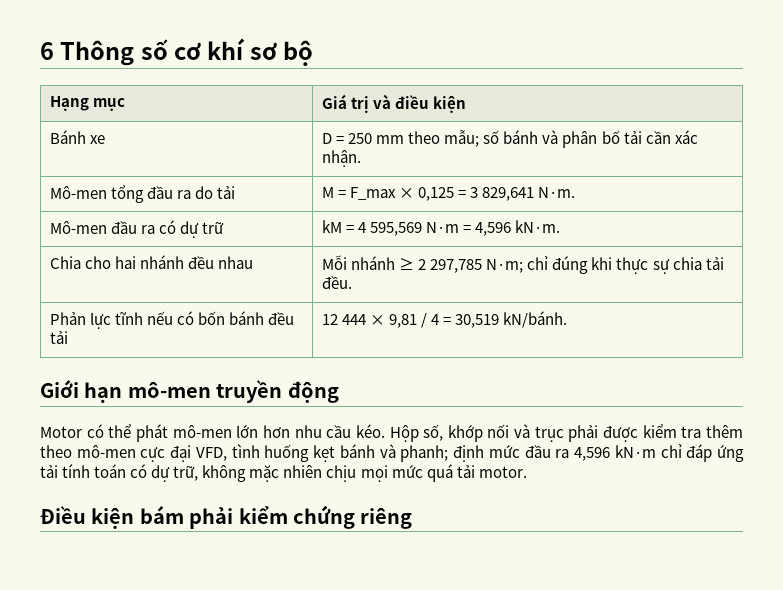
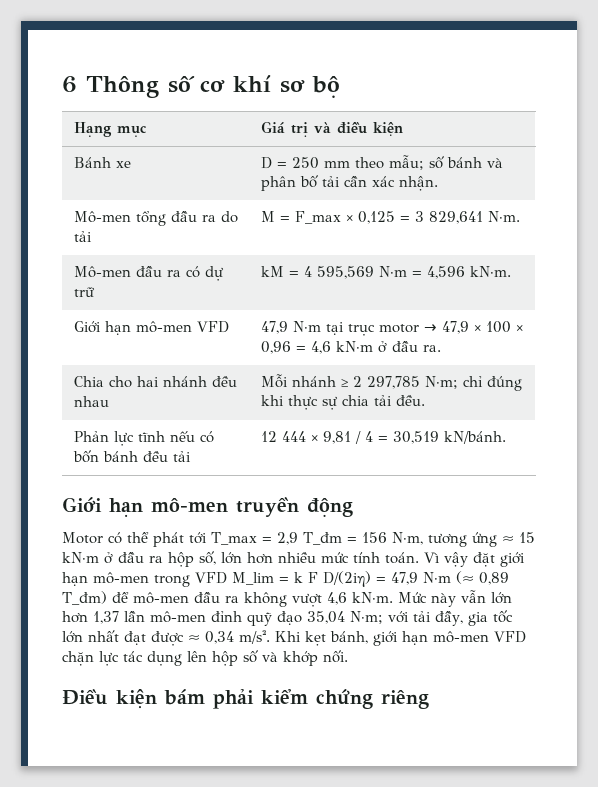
+ Giới hạn mô-men VFD | 47,9 N·m tại trục motor → 47,9 × 100 × 0,96 = 4,6 kN·m ở đầu ra.
- Motor có thể phát mô-men lớn hơn nhu cầu kéo. Hộp số, khớp nối và trục phải được kiểm tra thêm theo mô-men cực đại VFD, tình huống kẹt bánh và phanh; định mức đầu ra 4,596 kN·m chỉ đáp ứng tải tính toán có dự trữ, không mặc nhiên chịu mọi mức quá tải motor.
+ Motor có thể phát tới T_max = 2,9 T_đm = 156 N·m, tương ứng ≈ 15 kN·m ở đầu ra hộp số, lớn hơn nhiều mức tính toán. Vì vậy đặt giới hạn mô-men trong VFD M_lim = k F D/(2iη) = 47,9 N·m (≈ 0,89 T_đm) để mô-men đầu ra không vượt 4,6 kN·m. Mức này vẫn lớn hơn 1,37 lần mô-men đỉnh quỹ đạo 35,04 N·m; với tải đầy, gia tốc lớn nhất đạt được ≈ 0,34 m/s². Khi kẹt bánh, giới hạn mô-men VFD chặn lực tác dụng lên hộp số và khớp nối.

